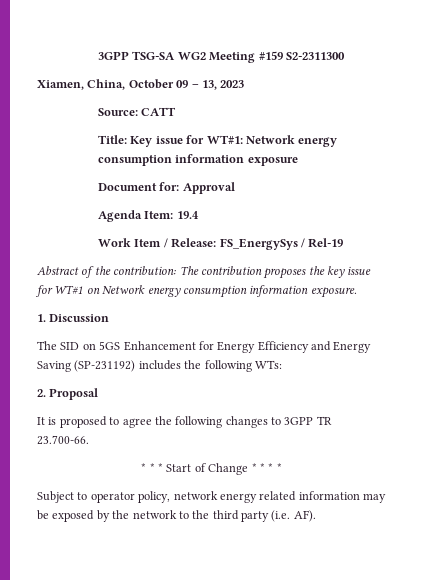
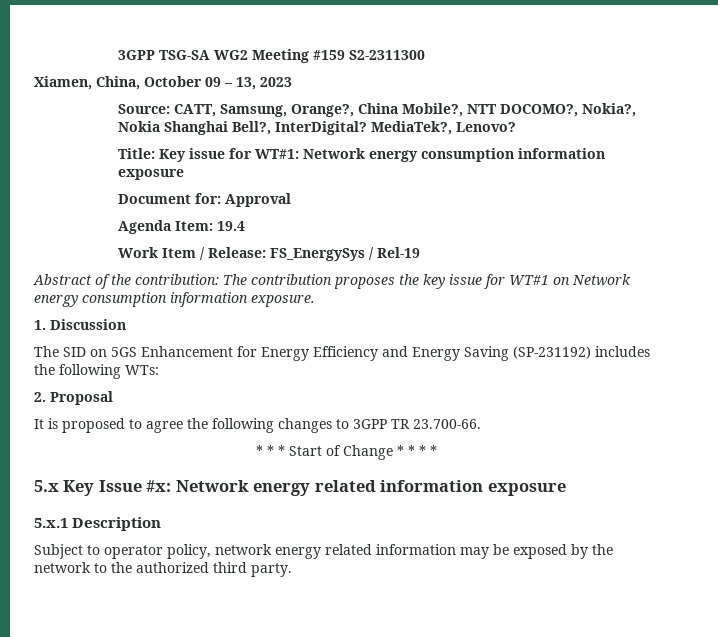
- Source: CATT
+ Source: CATT, Samsung, Orange?, China Mobile?, NTT DOCOMO?, Nokia?, Nokia Shanghai Bell?, InterDigital? MediaTek?, Lenovo?
+ 5.x Key Issue #x: Network energy related information exposure
+ 5.x.1 Description
- Subject to operator policy, network energy related information may be exposed by the network to the third party (i.e. AF).
+ Subject to operator policy, network energy related information may be exposed by the network to the authorized third party.

